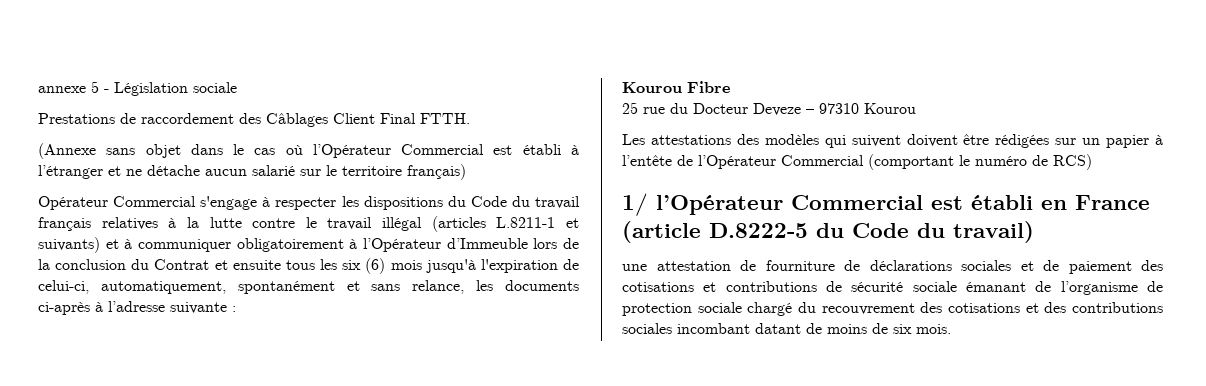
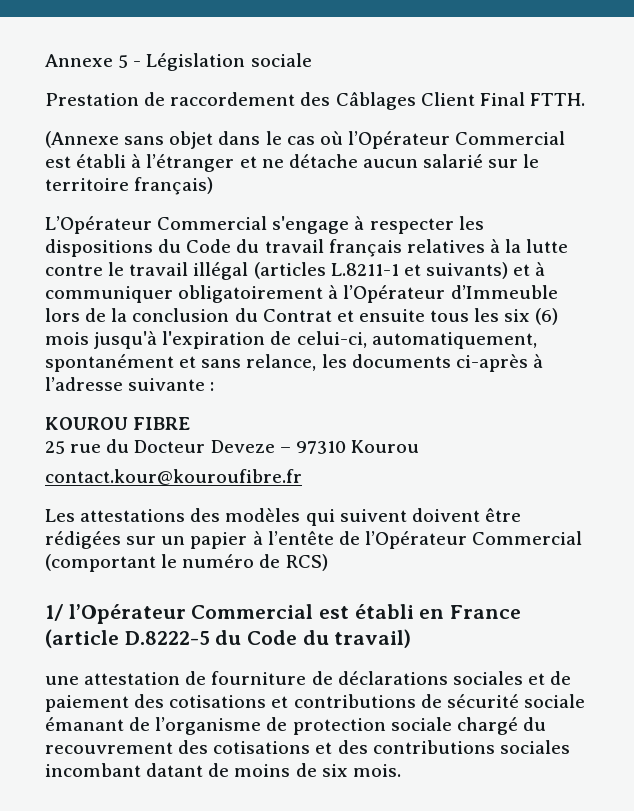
- annexe 5 - Législation sociale
+ Annexe 5 - Législation sociale
- Prestations de raccordement des Câblages Client Final FTTH.
+ Prestation de raccordement des Câblages Client Final FTTH.
- Opérateur Commercial s'engage à respecter les dispositions du Code du travail français relatives à la lutte contre le travail illégal (articles L.8211-1 et suivants) et à communiquer obligatoirement à l’Opérateur d’Immeuble lors de la conclusion du Contrat et ensuite tous les six (6) mois jusqu'à l'expiration de celui-ci, automatiquement, spontanément et sans relance, les documents ci-après à l’adresse suivante :
+ L’Opérateur Commercial s'engage à respecter les dispositions du Code du travail français relatives à la lutte contre le travail illégal (articles L.8211-1 et suivants) et à communiquer obligatoirement à l’Opérateur d’Immeuble lors de la conclusion du Contrat et ensuite tous les six (6) mois jusqu'à l'expiration de celui-ci, automatiquement, spontanément et sans relance, les documents ci-après à l’adresse suivante :
- Kourou Fibre
+ KOUROU FIBRE
+ contact.kour@kouroufibre.fr

